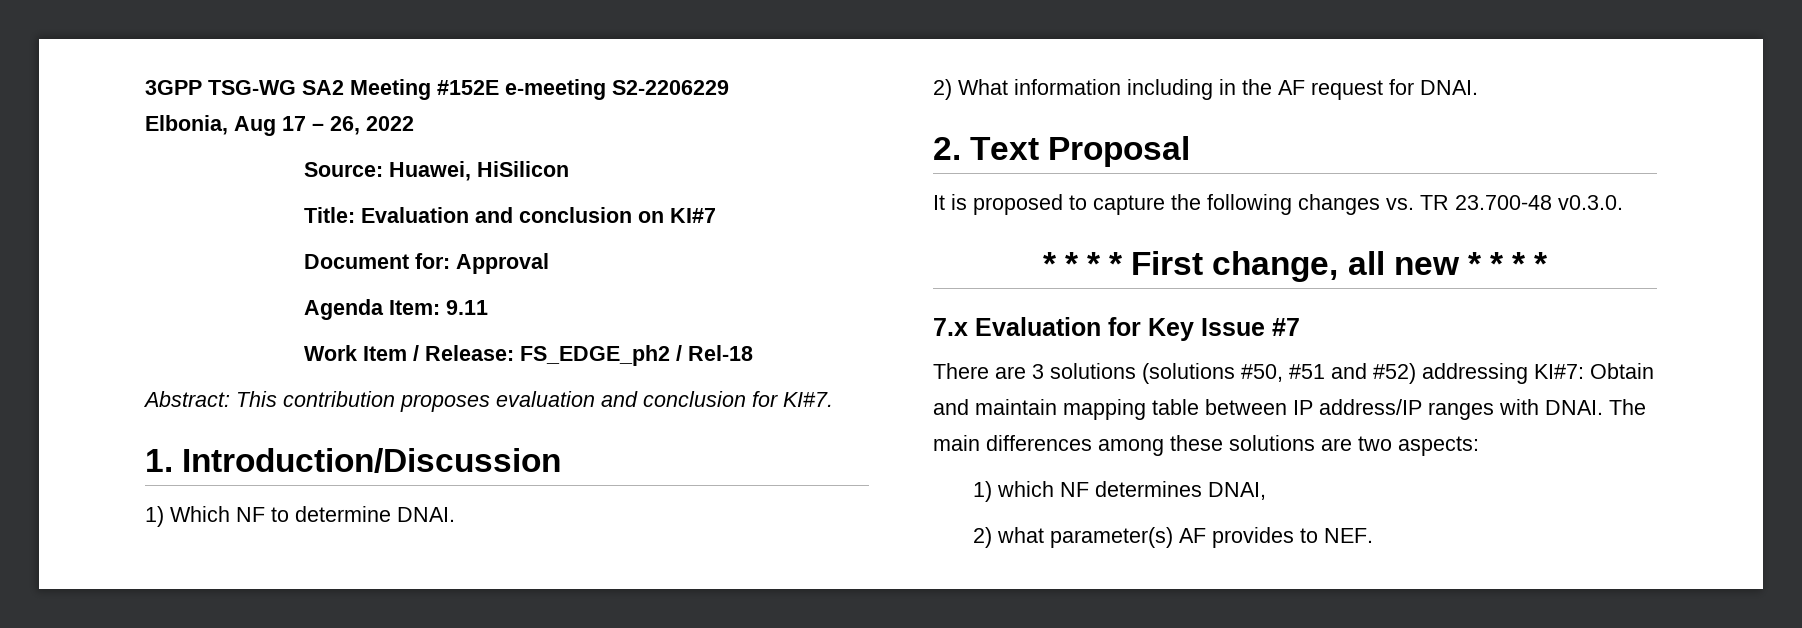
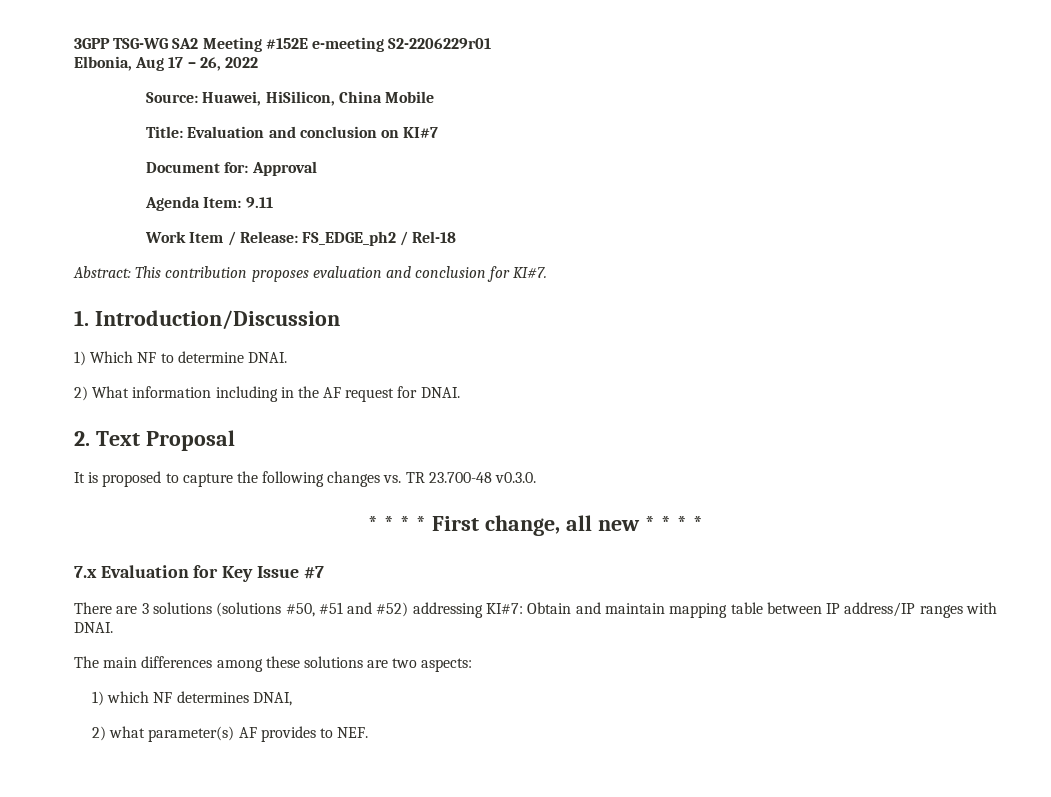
- 3GPP TSG-WG SA2 Meeting #152E e-meeting S2-2206229
+ 3GPP TSG-WG SA2 Meeting #152E e-meeting S2-2206229r01
- Source: Huawei, HiSilicon
+ Source: Huawei, HiSilicon, China Mobile
- There are 3 solutions (solutions #50, #51 and #52) addressing KI#7: Obtain and maintain mapping table between IP address/IP ranges with DNAI. The main differences among these solutions are two aspects:
+ There are 3 solutions (solutions #50, #51 and #52) addressing KI#7: Obtain and maintain mapping table between IP address/IP ranges with DNAI.
+ The main differences among these solutions are two aspects:

